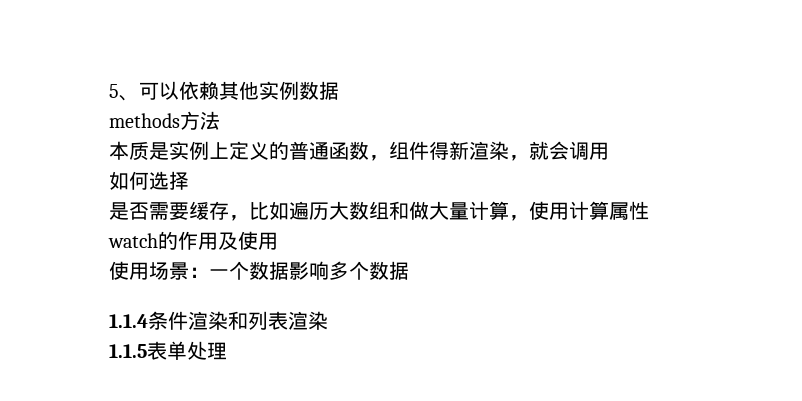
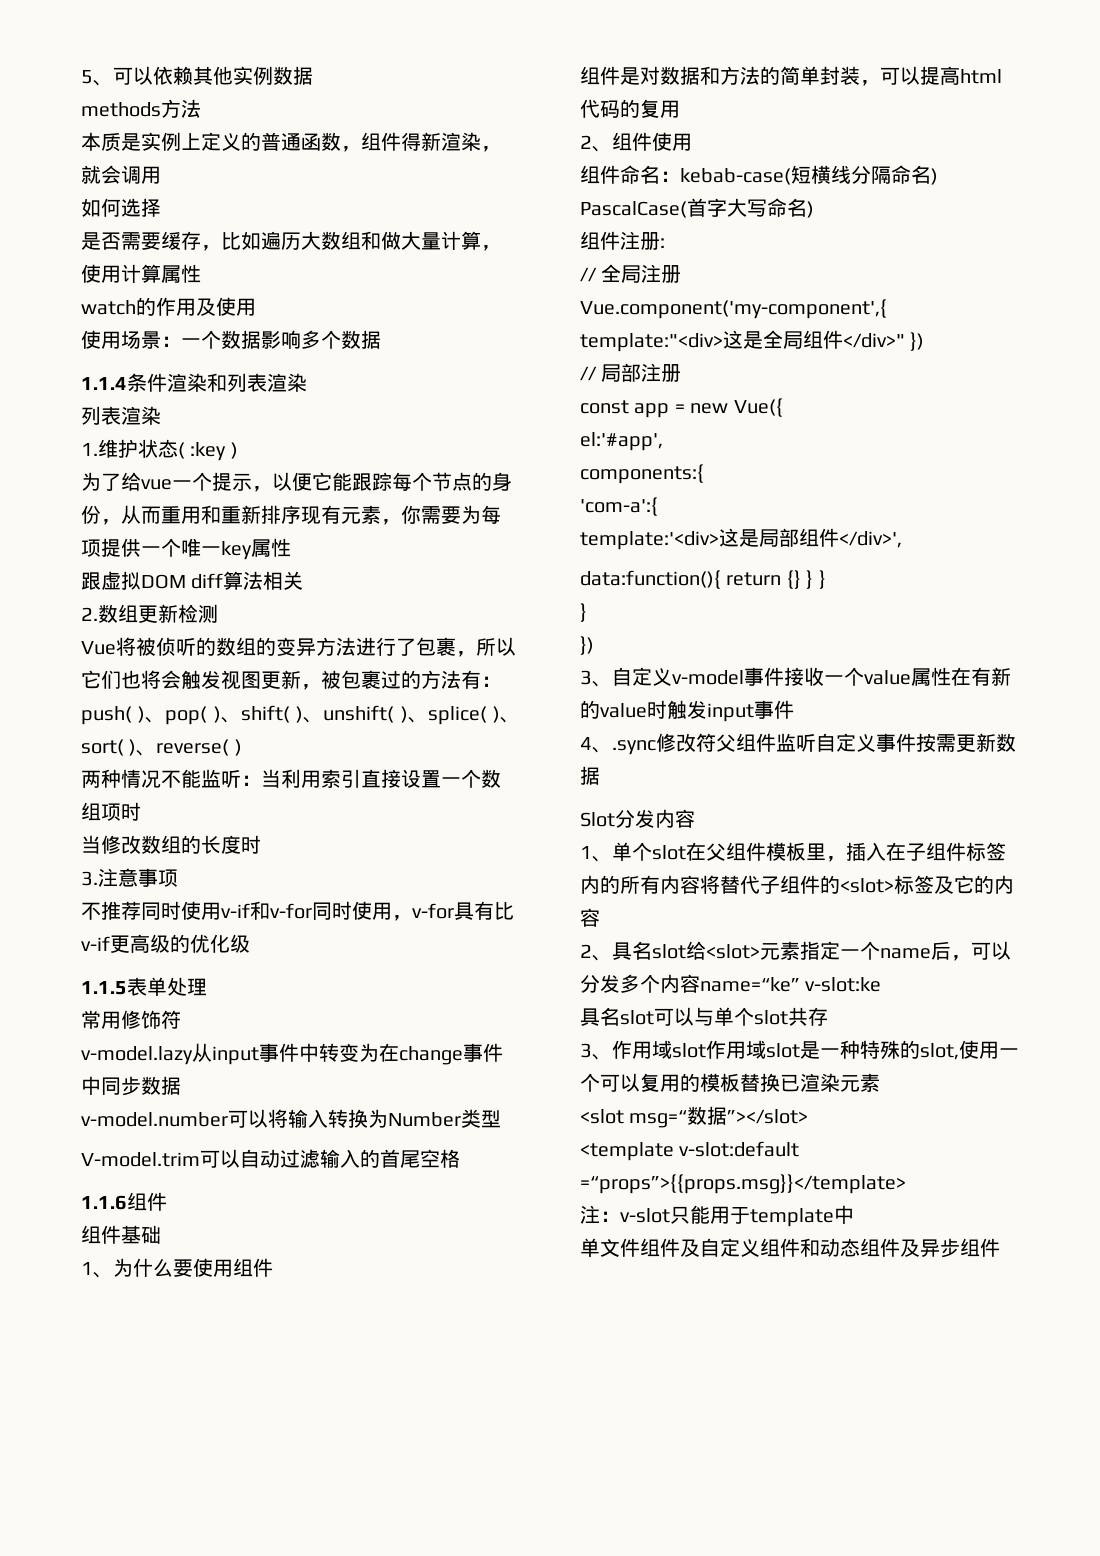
  1.1.4条件渲染和列表渲染
+ 列表渲染
+ 1.维护状态( :key )
+ 为了给vue一个提示，以便它能跟踪每个节点的身份，从而重用和重新排序现有元素，你需要为每项提供一个唯一key属性
+ 跟虚拟DOM diff算法相关
+ 2.数组更新检测
+ Vue将被侦听的数组的变异方法进行了包裹，所以它们也将会触发视图更新，被包裹过的方法有：push( )、pop( )、shift( )、unshift( )、splice( )、sort( )、reverse( )
+ 两种情况不能监听：当利用索引直接设置一个数组项时
+ 当修改数组的长度时
+ 3.注意事项
+ 不推荐同时使用v-if和v-for同时使用，v-for具有比v-if更高级的优化级
  1.1.5表单处理
+ 常用修饰符
+ v-model.lazy从input事件中转变为在change事件中同步数据
+ v-model.number可以将输入转换为Number类型
+ V-model.trim可以自动过滤输入的首尾空格
+ 1.1.6组件
+ 组件基础
+ 1、为什么要使用组件
+ 组件是对数据和方法的简单封装，可以提高html代码的复用
+ 2、组件使用
+ 组件命名：kebab-case(短横线分隔命名) PascalCase(首字大写命名)
+ 组件注册:
+ // 全局注册
+ Vue.component('my-component',{ template:"<div>这是全局组件</div>" })
+ // 局部注册
+ const app = new Vue({
+ el:'#app',
+ components:{
+ 'com-a':{
+ template:'<div>这是局部组件</div>',
+ data:function(){ return {} } }
+ }
+ })
+ 3、自定义v-model事件接收一个value属性在有新的value时触发input事件
+ 4、.sync修改符父组件监听自定义事件按需更新数据
+ Slot分发内容
+ 1、单个slot在父组件模板里，插入在子组件标签内的所有内容将替代子组件的<slot>标签及它的内容
+ 2、具名slot给<slot>元素指定一个name后，可以分发多个内容name=“ke” v-slot:ke
+ 具名slot可以与单个slot共存
+ 3、作用域slot作用域slot是一种特殊的slot,使用一个可以复用的模板替换已渲染元素
+ <slot msg=“数据”></slot>
+ <template v-slot:default =“props”>{{props.msg}}</template>
+ 注：v-slot只能用于template中
+ 单文件组件及自定义组件和动态组件及异步组件

